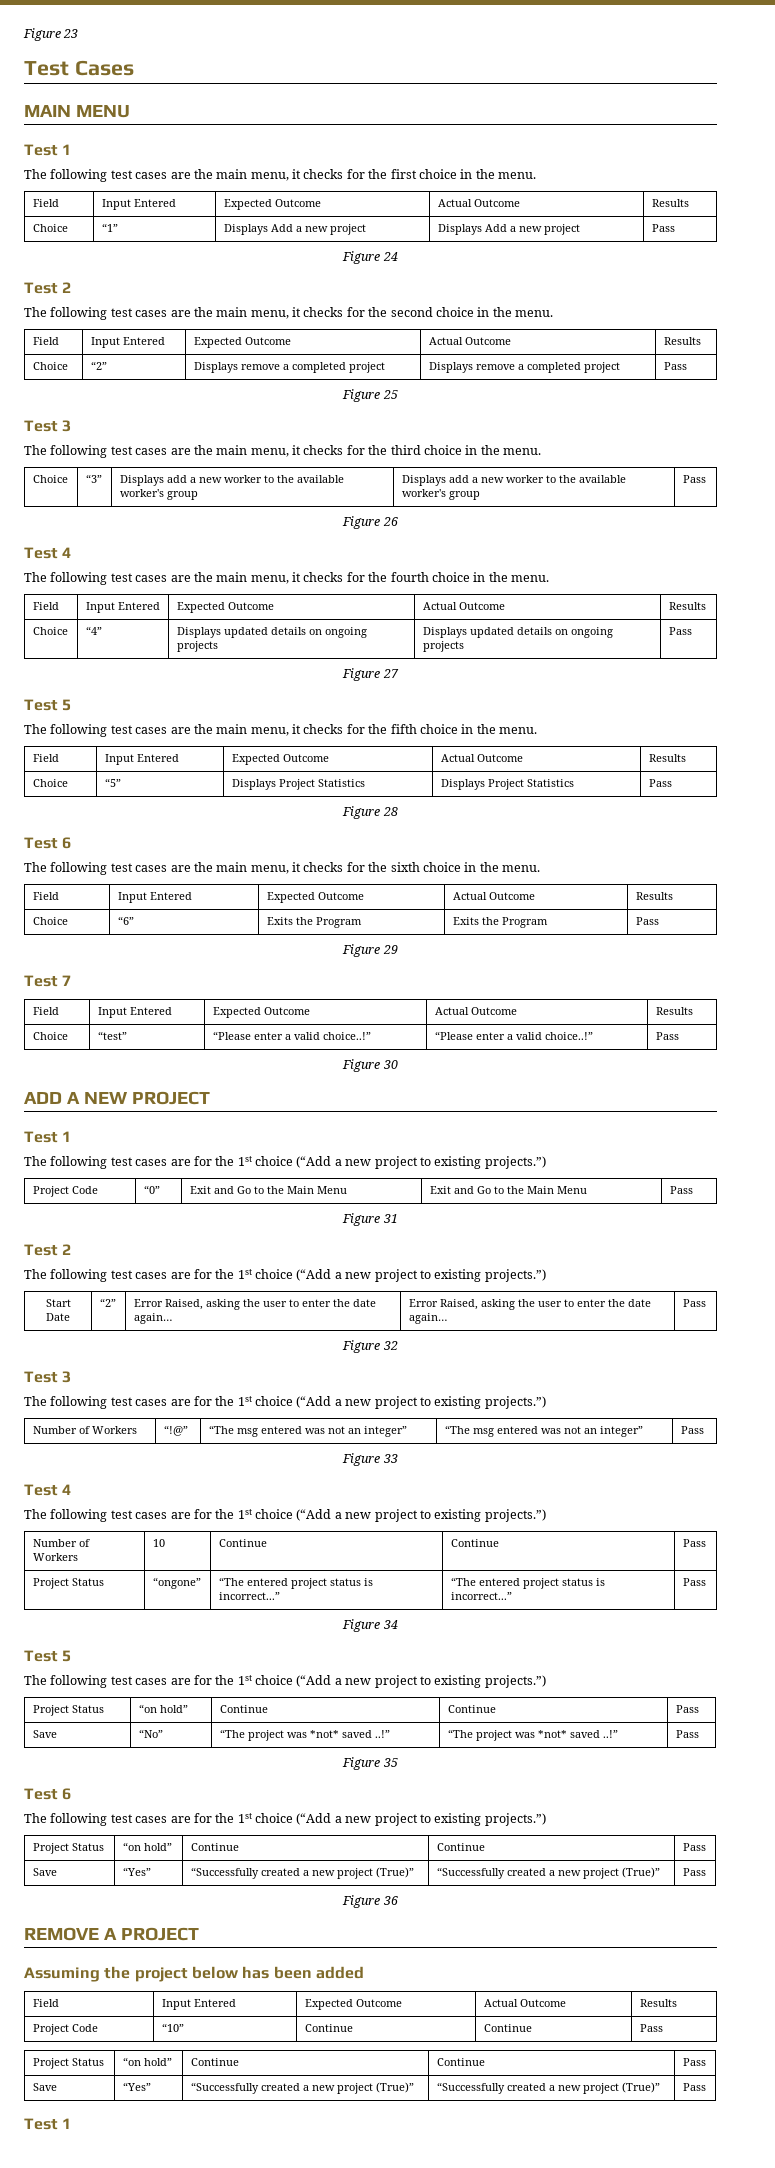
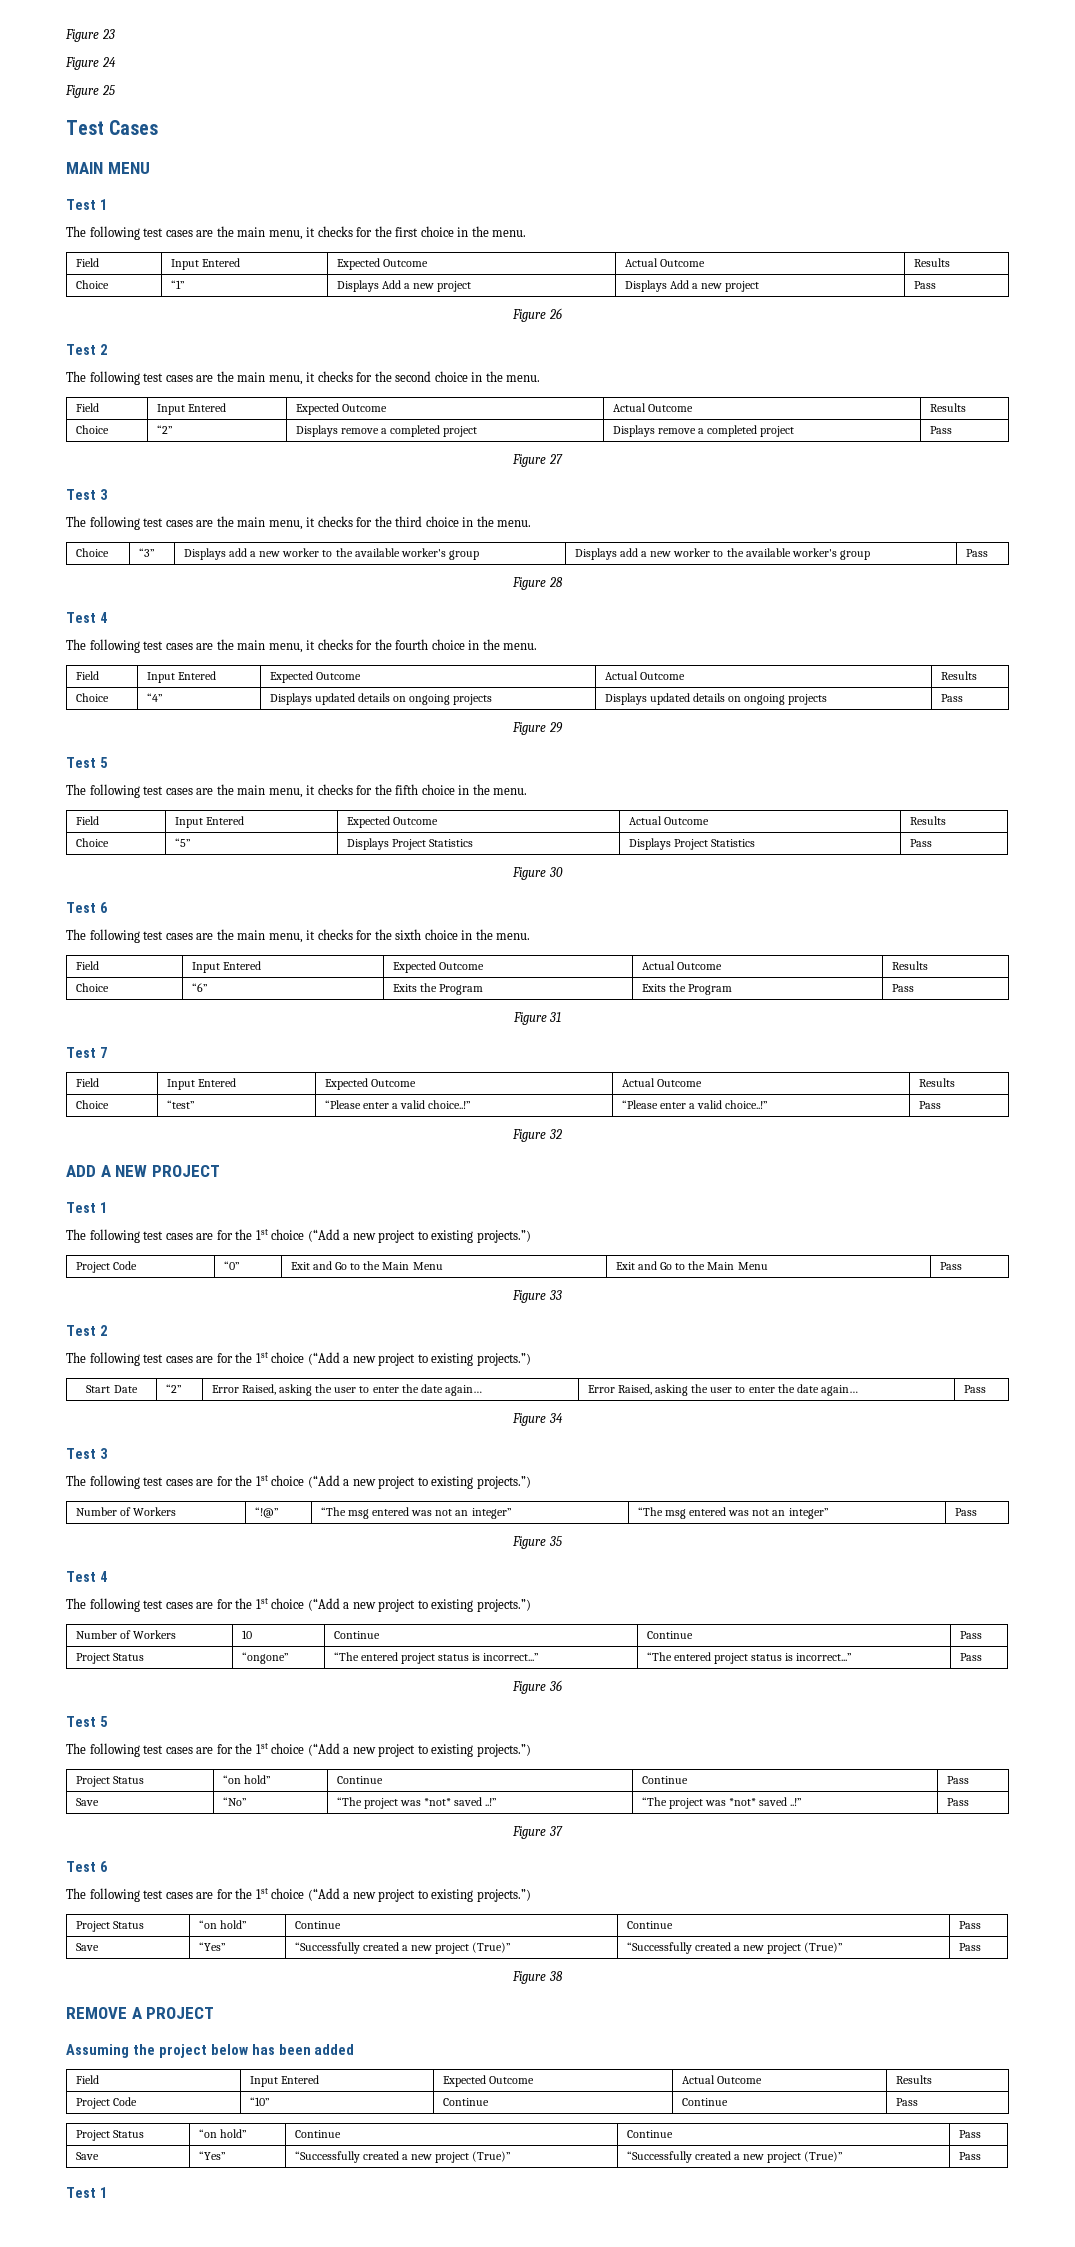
+ Figure 24
+ Figure 25
- Figure 24
+ Figure 26
- Figure 25
+ Figure 27
- Figure 26
+ Figure 28
- Figure 27
+ Figure 29
- Figure 28
+ Figure 30
- Figure 29
+ Figure 31
- Figure 30
+ Figure 32
- Figure 31
+ Figure 33
- Figure 32
+ Figure 34
- Figure 33
+ Figure 35
- Figure 34
+ Figure 36
- Figure 35
+ Figure 37
- Figure 36
+ Figure 38

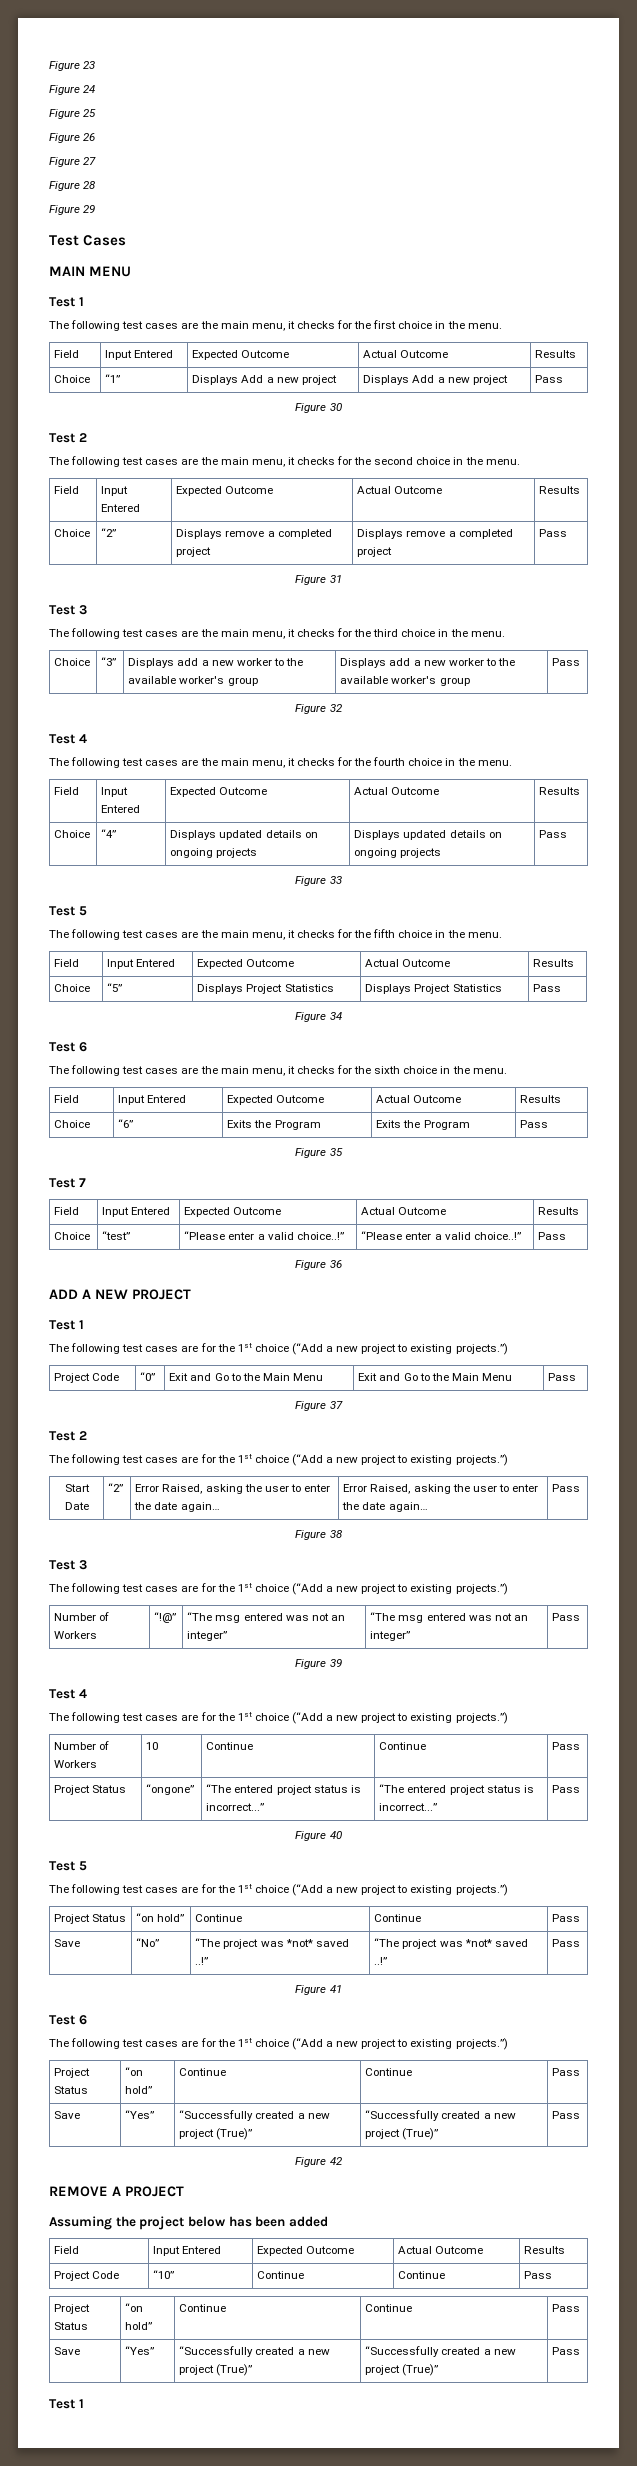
+ Figure 26
+ Figure 27
+ Figure 28
+ Figure 29
- Figure 26
+ Figure 30
- Figure 27
+ Figure 31
- Figure 28
+ Figure 32
- Figure 29
+ Figure 33
- Figure 30
+ Figure 34
- Figure 31
+ Figure 35
- Figure 32
+ Figure 36
- Figure 33
+ Figure 37
- Figure 34
+ Figure 38
- Figure 35
+ Figure 39
- Figure 36
+ Figure 40
- Figure 37
+ Figure 41
- Figure 38
+ Figure 42

